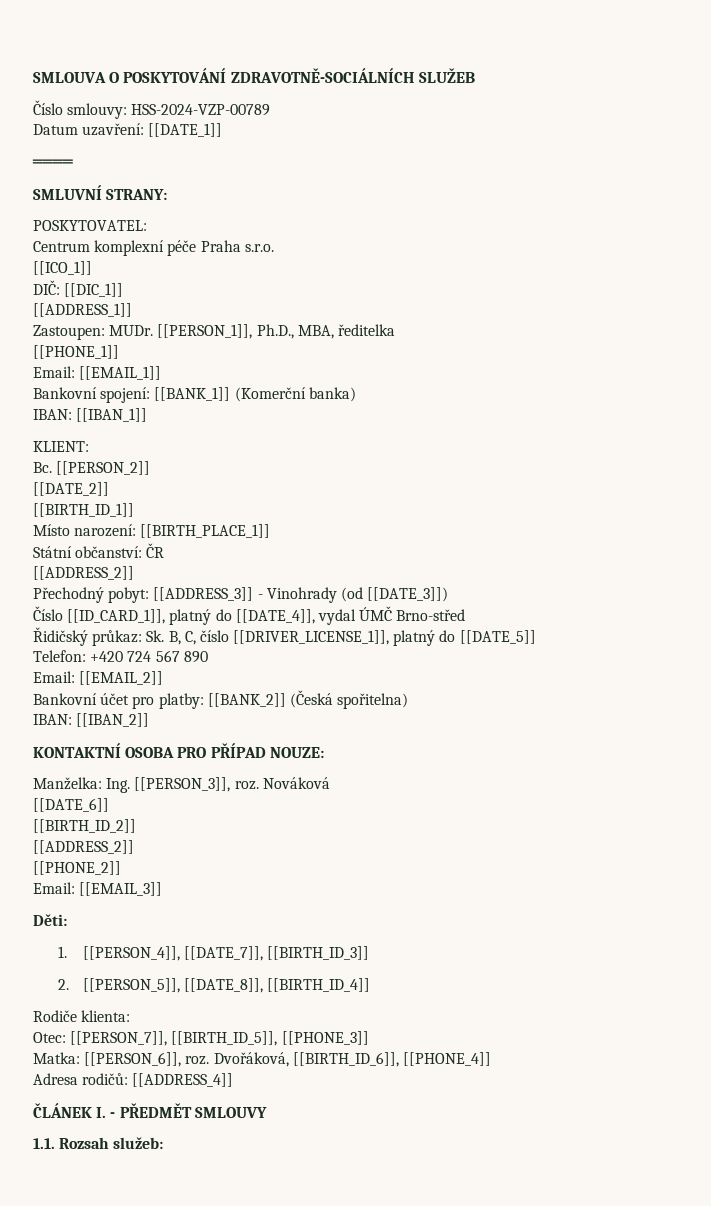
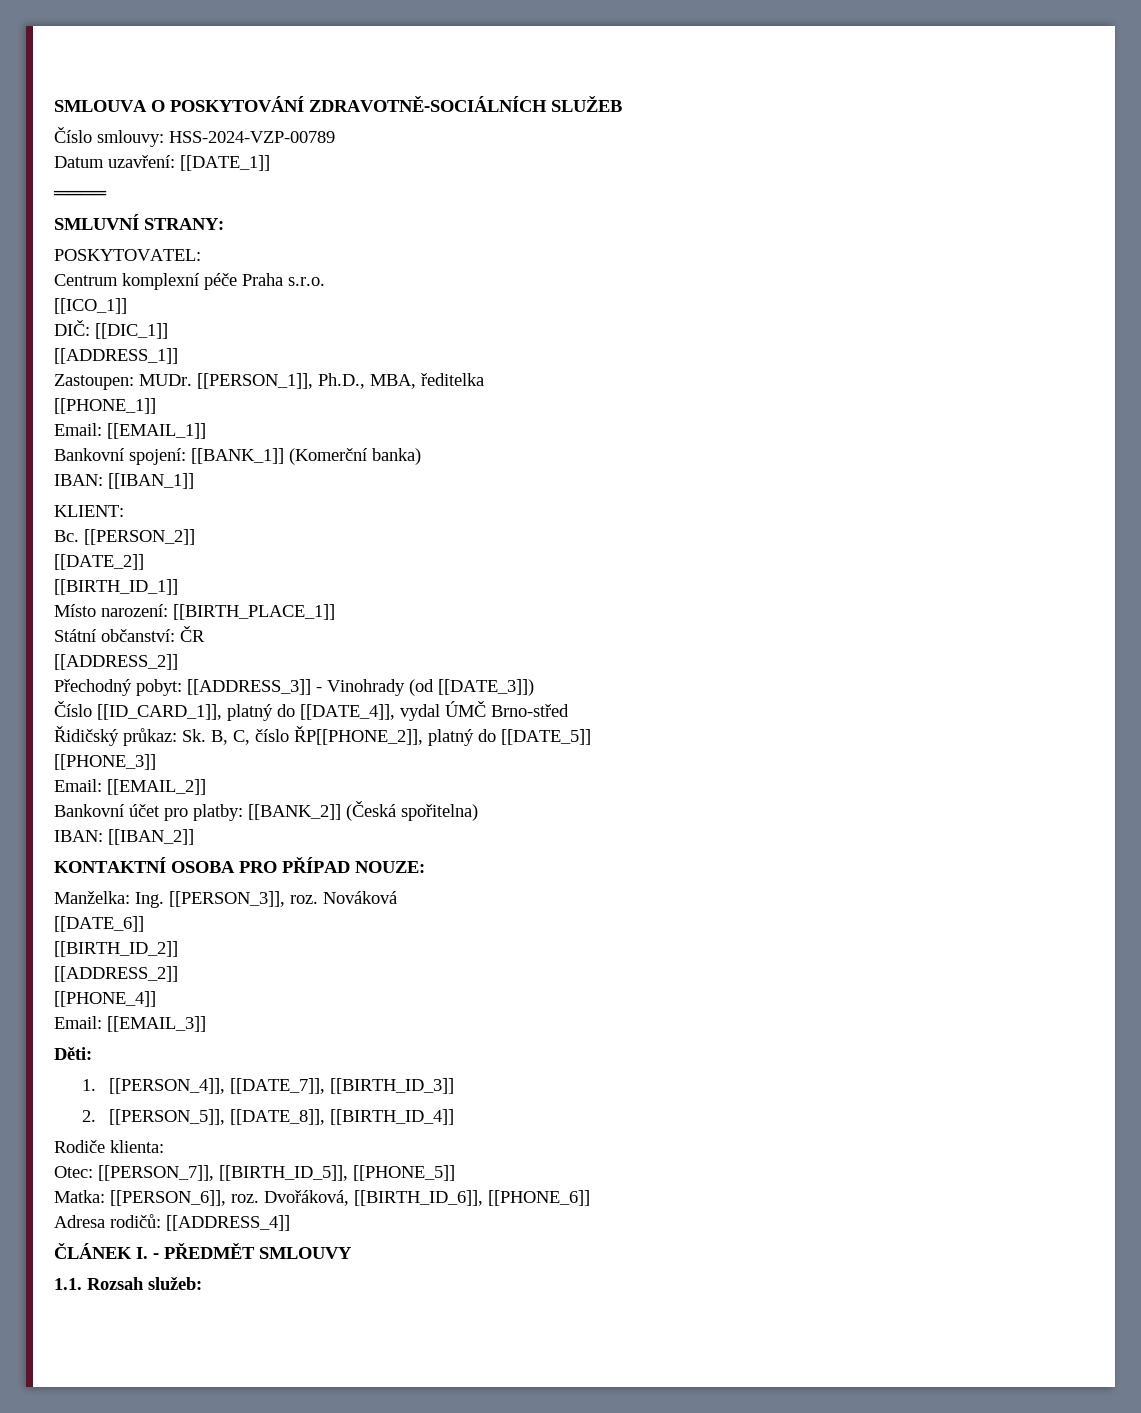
- Řidičský průkaz: Sk. B, C, číslo [[DRIVER_LICENSE_1]], platný do [[DATE_5]]
+ Řidičský průkaz: Sk. B, C, číslo ŘP[[PHONE_2]], platný do [[DATE_5]]
- Telefon: +420 724 567 890
+ [[PHONE_3]]
- [[PHONE_2]]
+ [[PHONE_4]]
- Otec: [[PERSON_7]], [[BIRTH_ID_5]], [[PHONE_3]]
+ Otec: [[PERSON_7]], [[BIRTH_ID_5]], [[PHONE_5]]
- Dvořáková, [[BIRTH_ID_6]], [[PHONE_4]]
+ Dvořáková, [[BIRTH_ID_6]], [[PHONE_6]]

